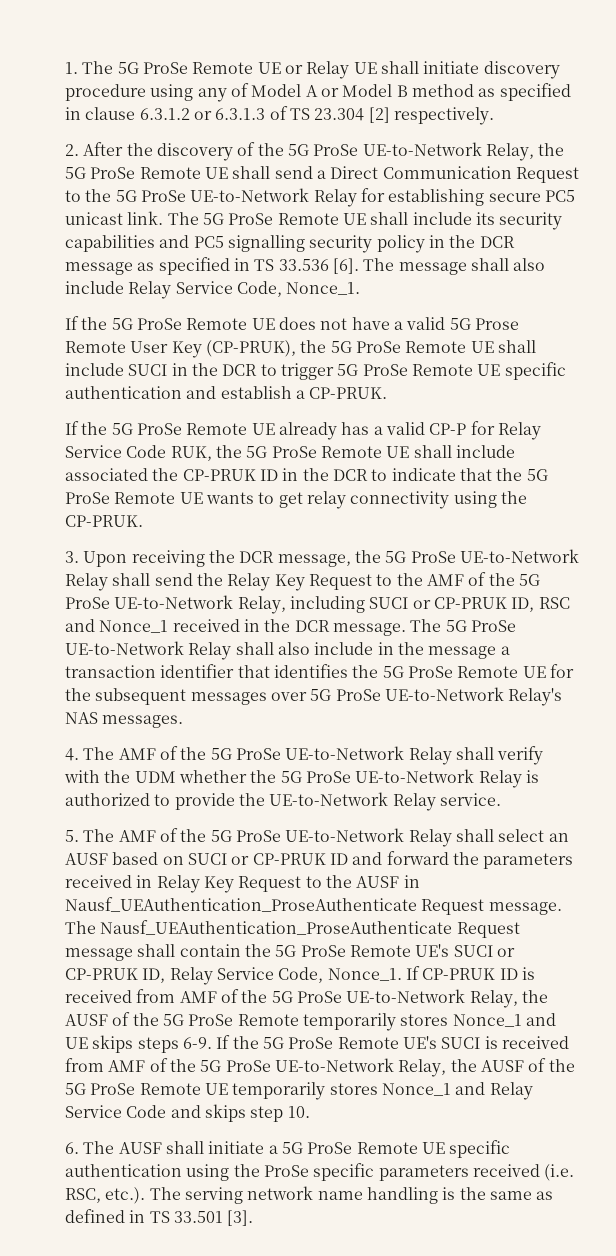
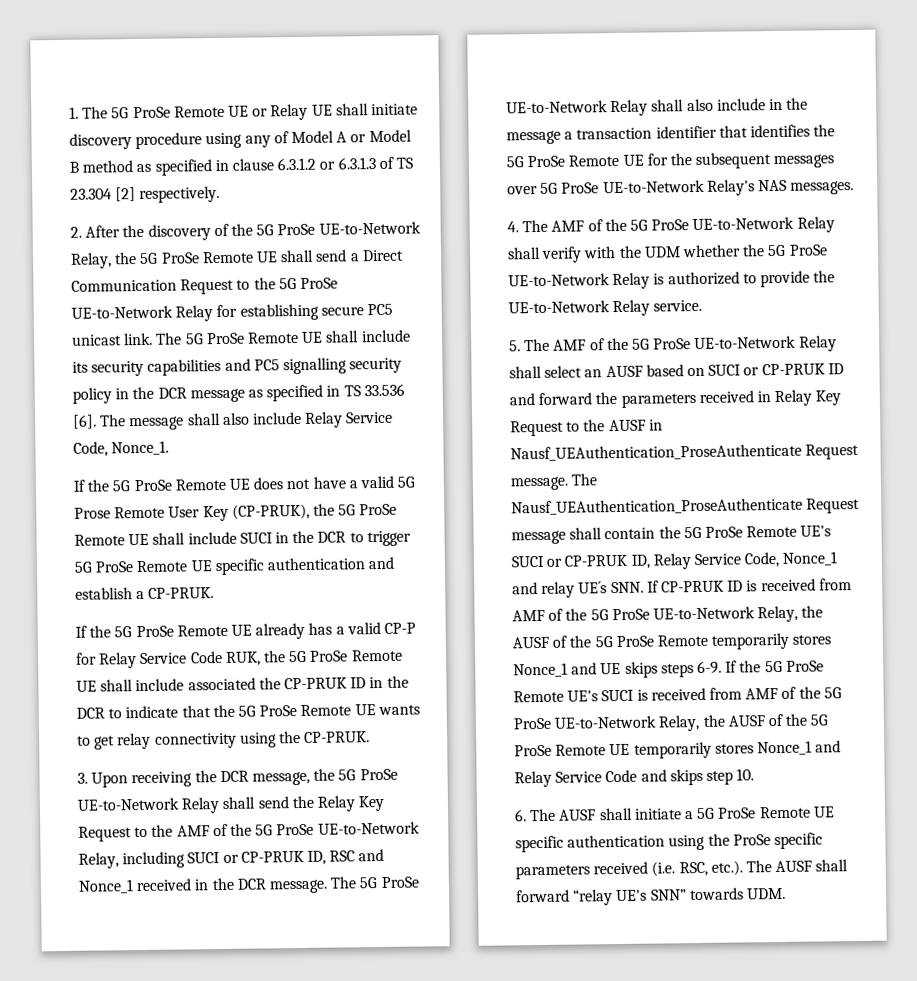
- The Nausf_UEAuthentication_ProseAuthenticate Request message shall contain the 5G ProSe Remote UE's SUCI or CP-PRUK ID, Relay Service Code, Nonce_1. If CP-PRUK ID is received from AMF of the 5G ProSe UE-to-Network Relay, the AUSF of the 5G ProSe Remote temporarily stores Nonce_1 and UE skips steps 6-9.
+ The Nausf_UEAuthentication_ProseAuthenticate Request message shall contain the 5G ProSe Remote UE's SUCI or CP-PRUK ID, Relay Service Code, Nonce_1 and relay UE´s SNN. If CP-PRUK ID is received from AMF of the 5G ProSe UE-to-Network Relay, the AUSF of the 5G ProSe Remote temporarily stores Nonce_1 and UE skips steps 6-9.
- 6. The AUSF shall initiate a 5G ProSe Remote UE specific authentication using the ProSe specific parameters received (i.e. RSC, etc.). The serving network name handling is the same as defined in TS 33.501 [3].
+ 6. The AUSF shall initiate a 5G ProSe Remote UE specific authentication using the ProSe specific parameters received (i.e. RSC, etc.). The AUSF shall forward “relay UE's SNN” towards UDM.

